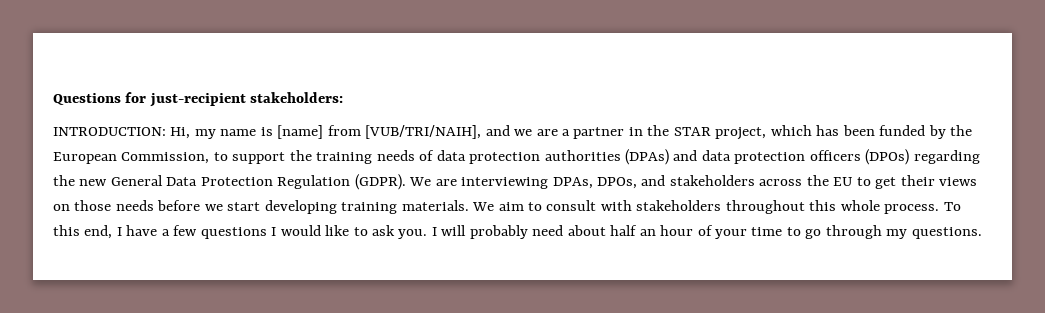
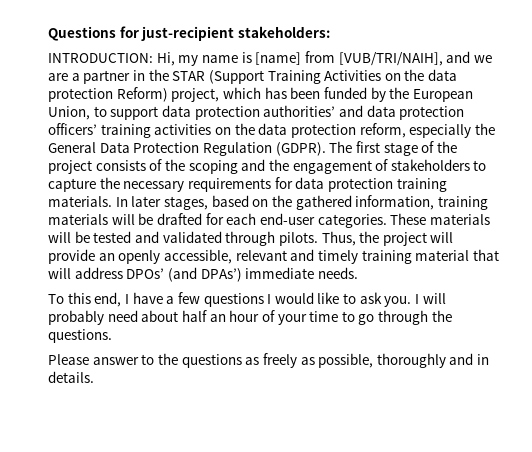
- INTRODUCTION: Hi, my name is [name] from [VUB/TRI/NAIH], and we are a partner in the STAR project, which has been funded by the European Commission, to support the training needs of data protection authorities (DPAs) and data protection officers (DPOs) regarding the new General Data Protection Regulation (GDPR).
+ INTRODUCTION: Hi, my name is [name] from [VUB/TRI/NAIH], and we are a partner in the STAR (Support Training Activities on the data protection Reform) project, which has been funded by the European Union, to support data protection authorities’ and data protection officers’ training activities on the data protection reform, especially the General Data Protection Regulation (GDPR).
- We are interviewing DPAs, DPOs, and stakeholders across the EU to get their views on those needs before we start developing training materials. We aim to consult with stakeholders throughout this whole process. To this end, I have a few questions I would like to ask you.
+ The first stage of the project consists of the scoping and the engagement of stakeholders to capture the necessary requirements for data protection training materials. In later stages, based on the gathered information, training materials will be drafted for each end-user categories. These materials will be tested and validated through pilots. Thus, the project will provide an openly accessible, relevant and timely training material that will address DPOs’ (and DPAs’) immediate needs.
+ To this end, I have a few questions I would like to ask you.
- I will probably need about half an hour of your time to go through my questions.
+ I will probably need about half an hour of your time to go through the questions.
+ Please answer to the questions as freely as possible, thoroughly and in details.

